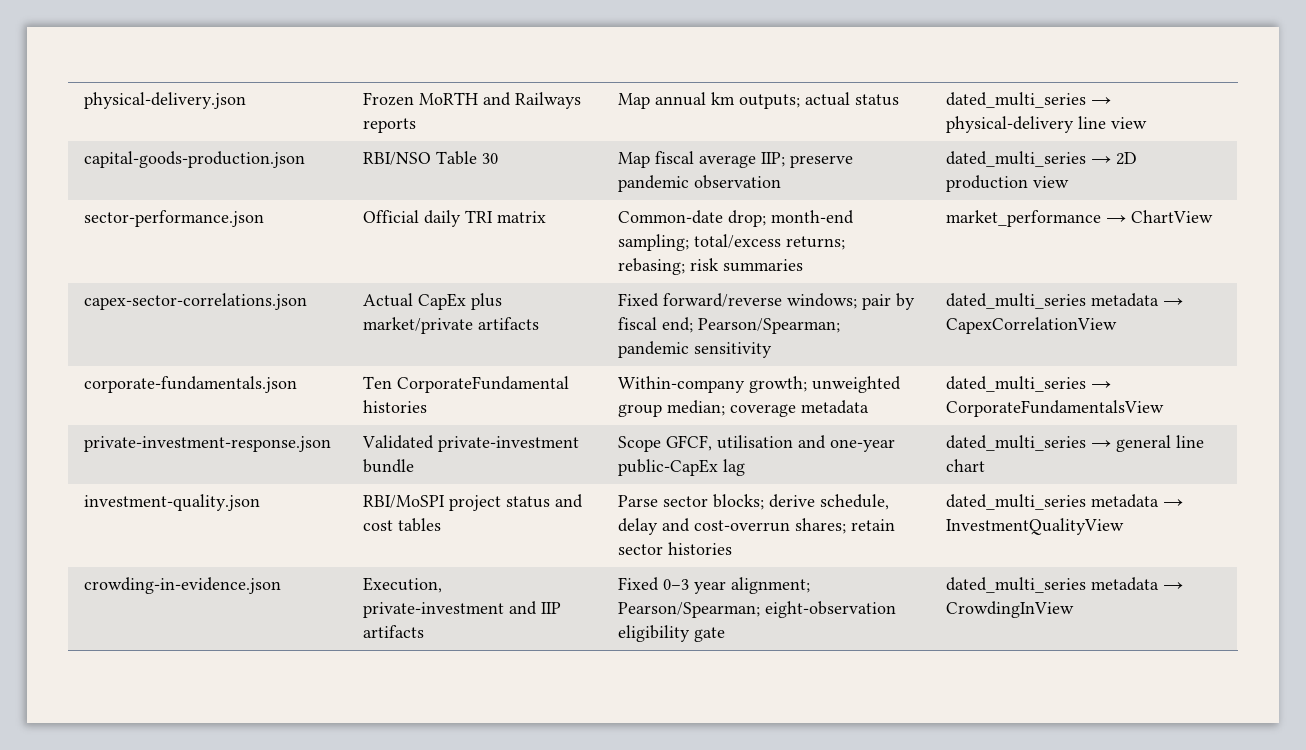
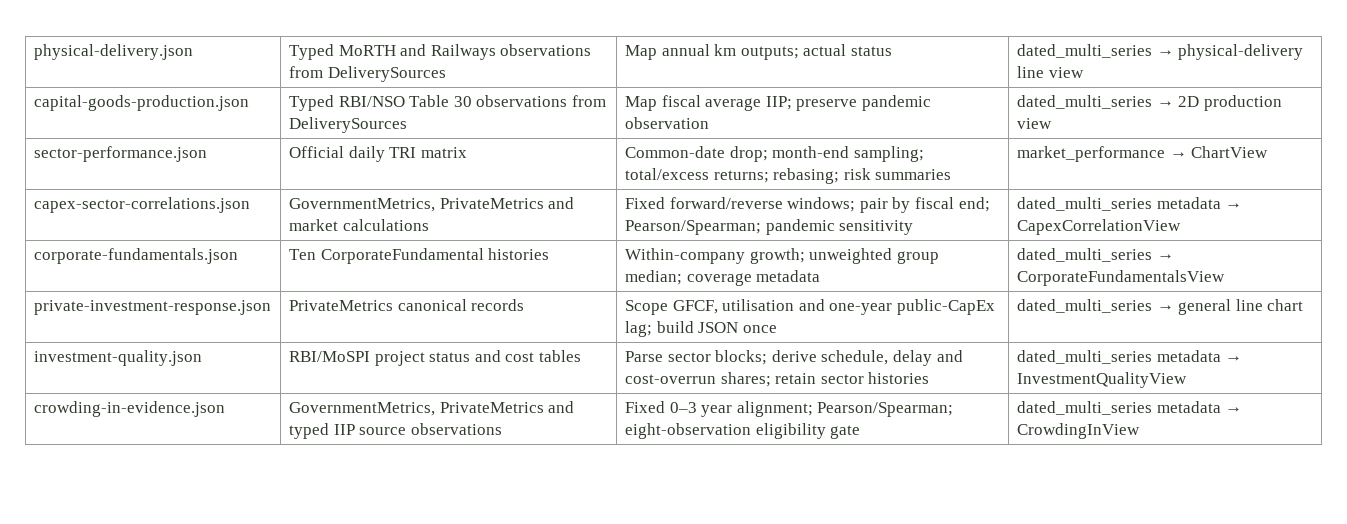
- physical-delivery.json | Frozen MoRTH and Railways reports | Map annual km outputs; actual status | dated_multi_series → physical-delivery line view
+ physical-delivery.json | Typed MoRTH and Railways observations from DeliverySources | Map annual km outputs; actual status | dated_multi_series → physical-delivery line view
- capital-goods-production.json | RBI/NSO Table 30 | Map fiscal average IIP; preserve pandemic observation | dated_multi_series → 2D production view
+ capital-goods-production.json | Typed RBI/NSO Table 30 observations from DeliverySources | Map fiscal average IIP; preserve pandemic observation | dated_multi_series → 2D production view
- capex-sector-correlations.json | Actual CapEx plus market/private artifacts | Fixed forward/reverse windows; pair by fiscal end; Pearson/Spearman; pandemic sensitivity | dated_multi_series metadata → CapexCorrelationView
+ capex-sector-correlations.json | GovernmentMetrics, PrivateMetrics and market calculations | Fixed forward/reverse windows; pair by fiscal end; Pearson/Spearman; pandemic sensitivity | dated_multi_series metadata → CapexCorrelationView
- private-investment-response.json | Validated private-investment bundle | Scope GFCF, utilisation and one-year public-CapEx lag | dated_multi_series → general line chart
+ private-investment-response.json | PrivateMetrics canonical records | Scope GFCF, utilisation and one-year public-CapEx lag; build JSON once | dated_multi_series → general line chart
- crowding-in-evidence.json | Execution, private-investment and IIP artifacts | Fixed 0–3 year alignment; Pearson/Spearman; eight-observation eligibility gate | dated_multi_series metadata → CrowdingInView
+ crowding-in-evidence.json | GovernmentMetrics, PrivateMetrics and typed IIP source observations | Fixed 0–3 year alignment; Pearson/Spearman; eight-observation eligibility gate | dated_multi_series metadata → CrowdingInView

